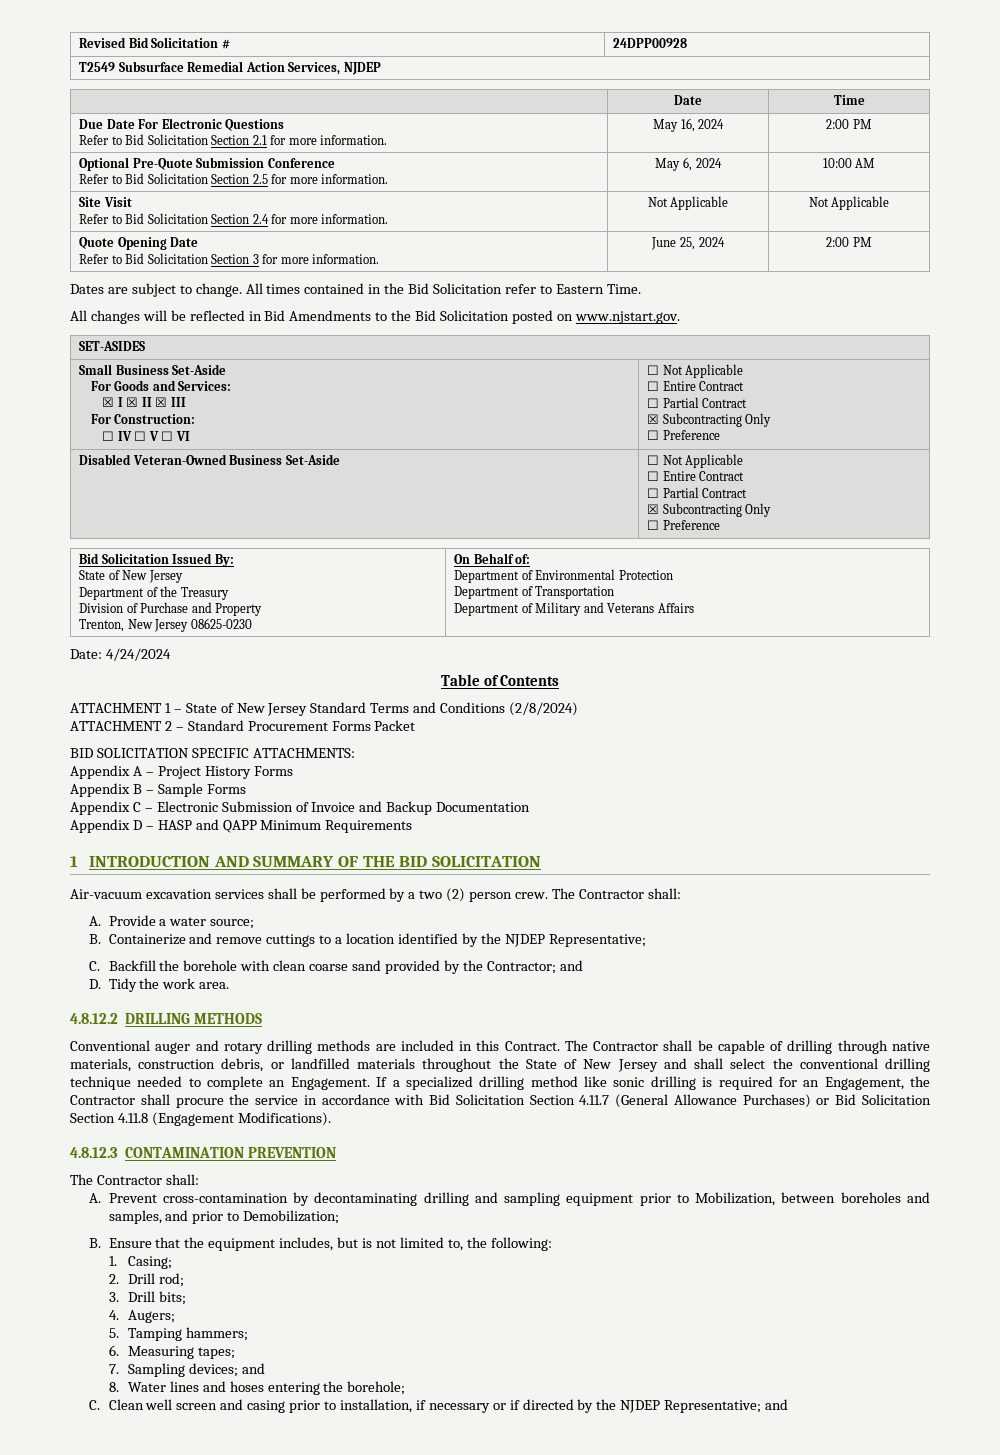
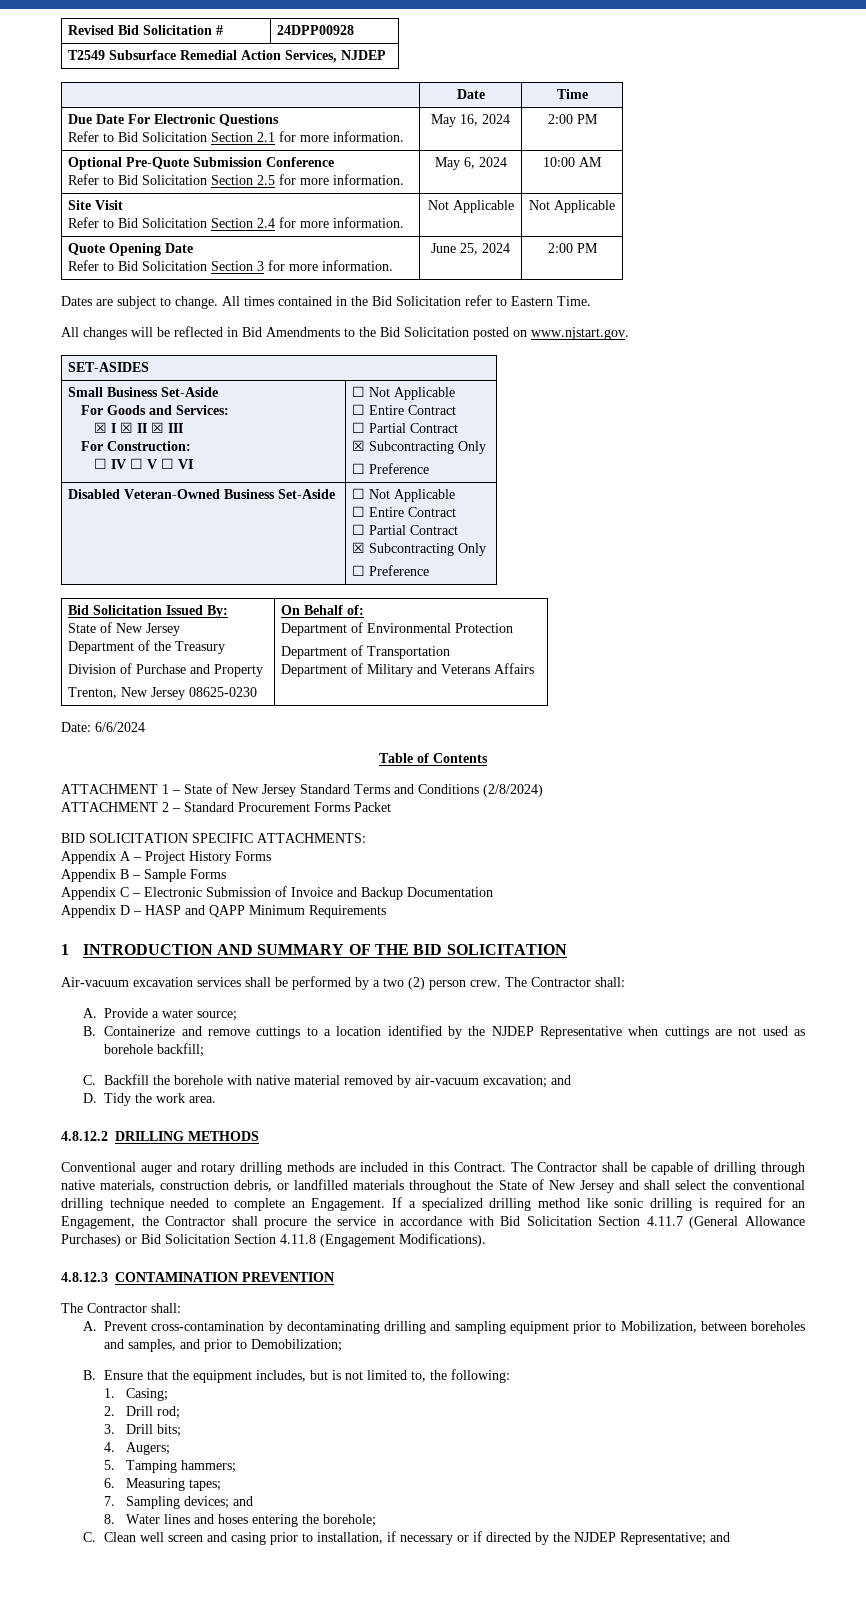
- Date: 4/24/2024
+ Date: 6/6/2024
- B. Containerize and remove cuttings to a location identified by the NJDEP Representative;
+ B. Containerize and remove cuttings to a location identified by the NJDEP Representative when cuttings are not used as borehole backfill;
- C. Backfill the borehole with clean coarse sand provided by the Contractor; and
+ C. Backfill the borehole with native material removed by air-vacuum excavation; and

